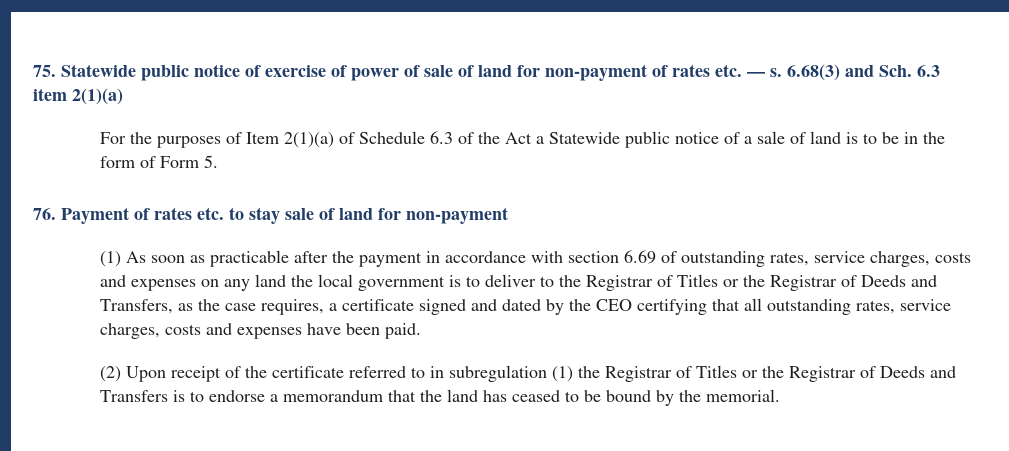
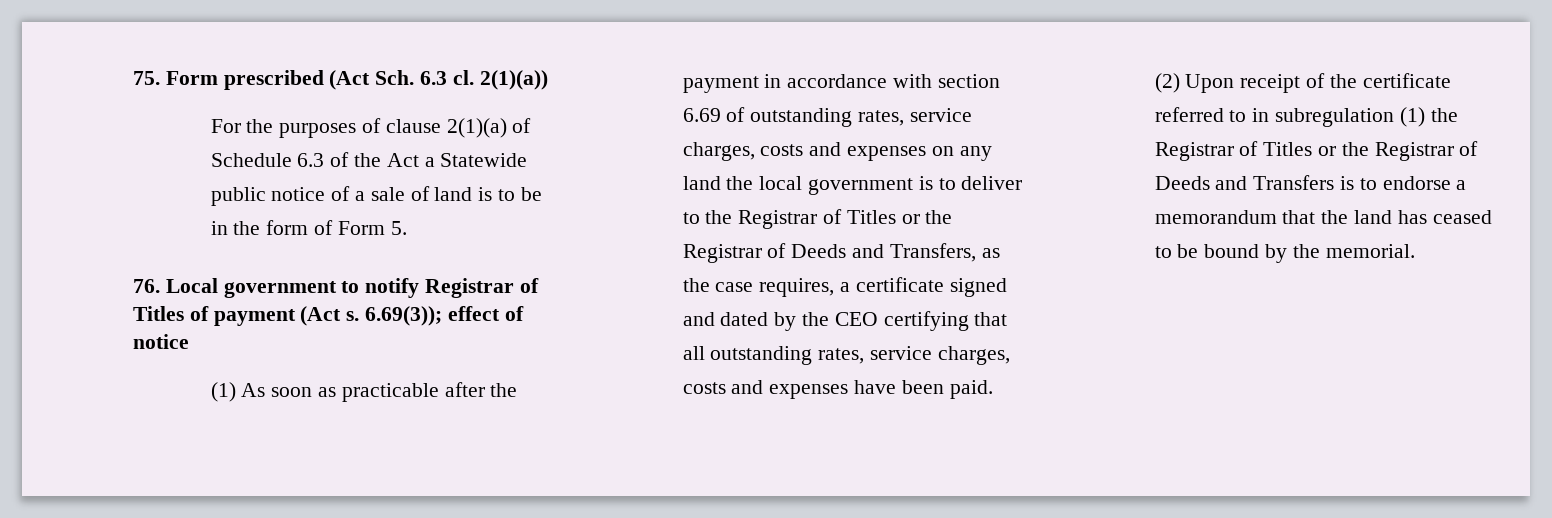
- 75. Statewide public notice of exercise of power of sale of land for non-payment of rates etc. — s. 6.68(3) and Sch. 6.3 item 2(1)(a)
+ 75. Form prescribed (Act Sch. 6.3 cl. 2(1)(a))
- For the purposes of Item 2(1)(a) of Schedule 6.3 of the Act a Statewide public notice of a sale of land is to be in the form of Form 5.
+ For the purposes of clause 2(1)(a) of Schedule 6.3 of the Act a Statewide public notice of a sale of land is to be in the form of Form 5.
- 76. Payment of rates etc. to stay sale of land for non-payment
+ 76. Local government to notify Registrar of Titles of payment (Act s. 6.69(3)); effect of notice

